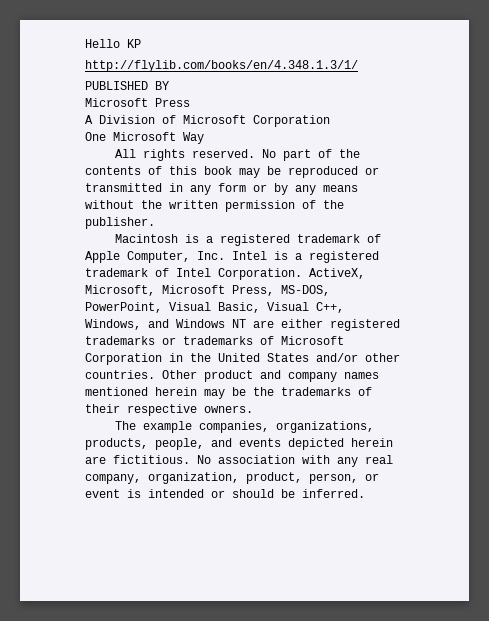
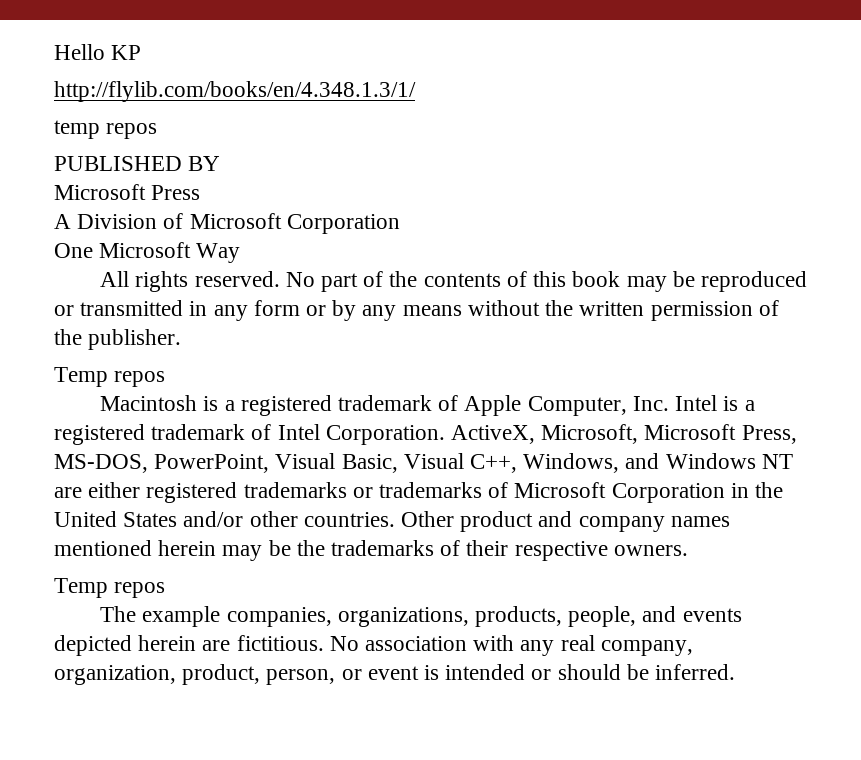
+ temp repos
  No part of the contents of this book may be reproduced or transmitted in any form or by any means without the written permission of the publisher.
+ Temp repos
  Other product and company names mentioned herein may be the trademarks of their respective owners.
+ Temp repos

